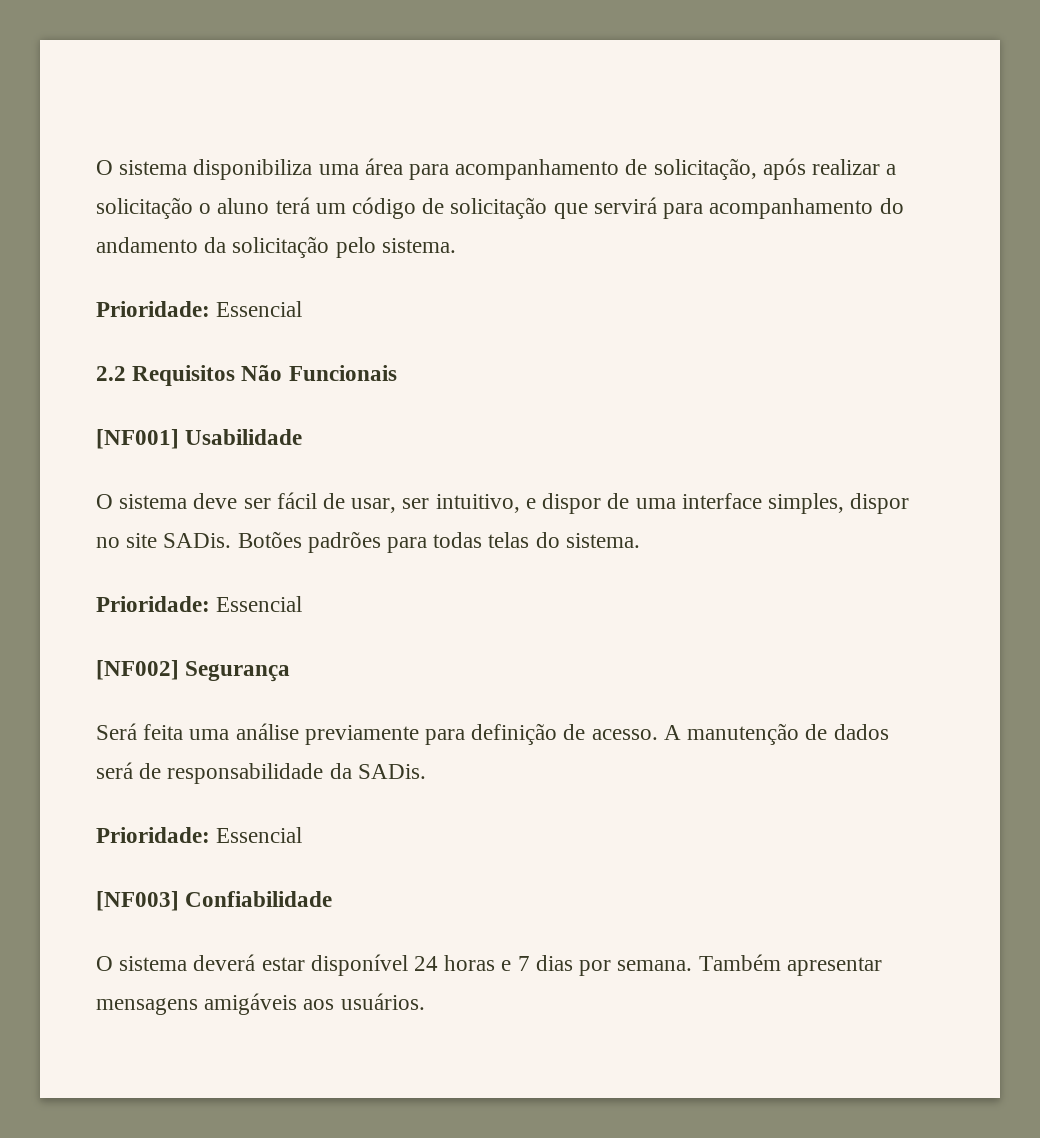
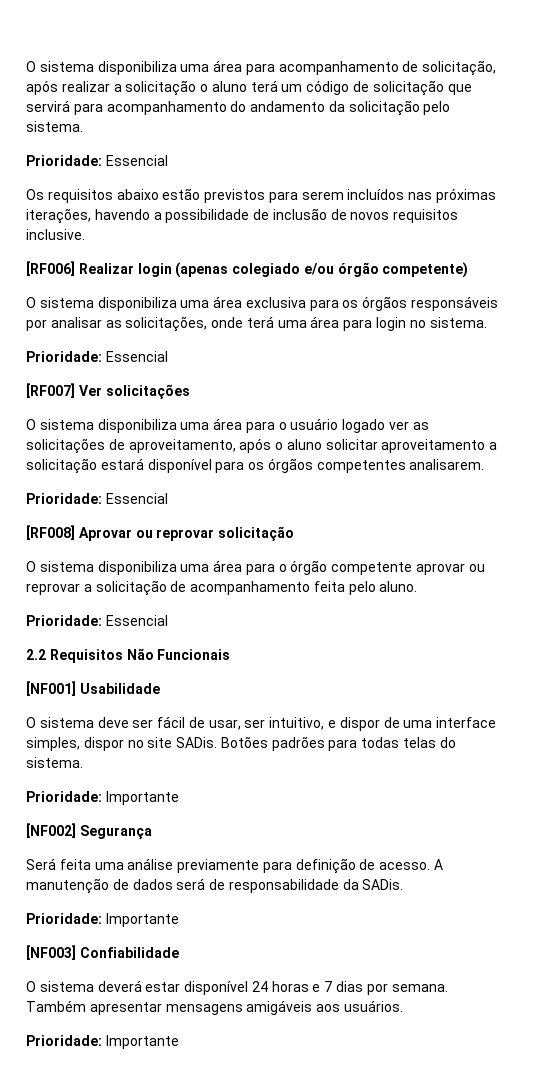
+ Os requisitos abaixo estão previstos para serem incluídos nas próximas iterações, havendo a possibilidade de inclusão de novos requisitos inclusive.
+ [RF006] Realizar login (apenas colegiado e/ou órgão competente)
+ O sistema disponibiliza uma área exclusiva para os órgãos responsáveis por analisar as solicitações, onde terá uma área para login no sistema.
+ Prioridade: Essencial
+ [RF007] Ver solicitações
+ O sistema disponibiliza uma área para o usuário logado ver as solicitações de aproveitamento, após o aluno solicitar aproveitamento a solicitação estará disponível para os órgãos competentes analisarem.
+ Prioridade: Essencial
+ [RF008] Aprovar ou reprovar solicitação
+ O sistema disponibiliza uma área para o órgão competente aprovar ou reprovar a solicitação de acompanhamento feita pelo aluno.
+ Prioridade: Essencial
  Botões padrões para todas telas do sistema.
- Prioridade: Essencial
+ Prioridade: Importante
  A manutenção de dados será de responsabilidade da SADis.
- Prioridade: Essencial
+ Prioridade: Importante
  Também apresentar mensagens amigáveis aos usuários.
+ Prioridade: Importante

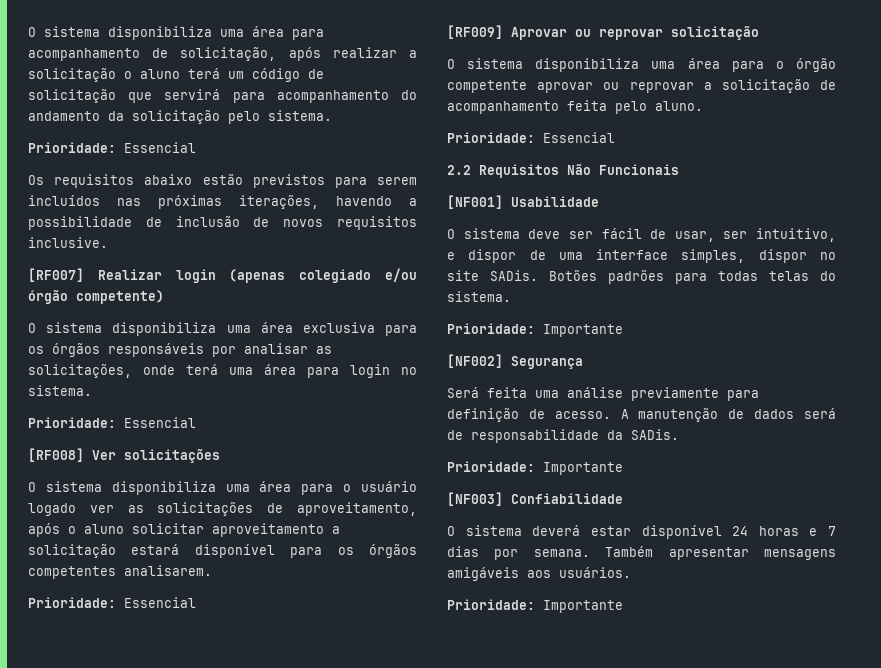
- [RF006] Realizar login (apenas colegiado e/ou órgão competente)
+ [RF007] Realizar login (apenas colegiado e/ou órgão competente)
- [RF007] Ver solicitações
+ [RF008] Ver solicitações
- [RF008] Aprovar ou reprovar solicitação
+ [RF009] Aprovar ou reprovar solicitação

